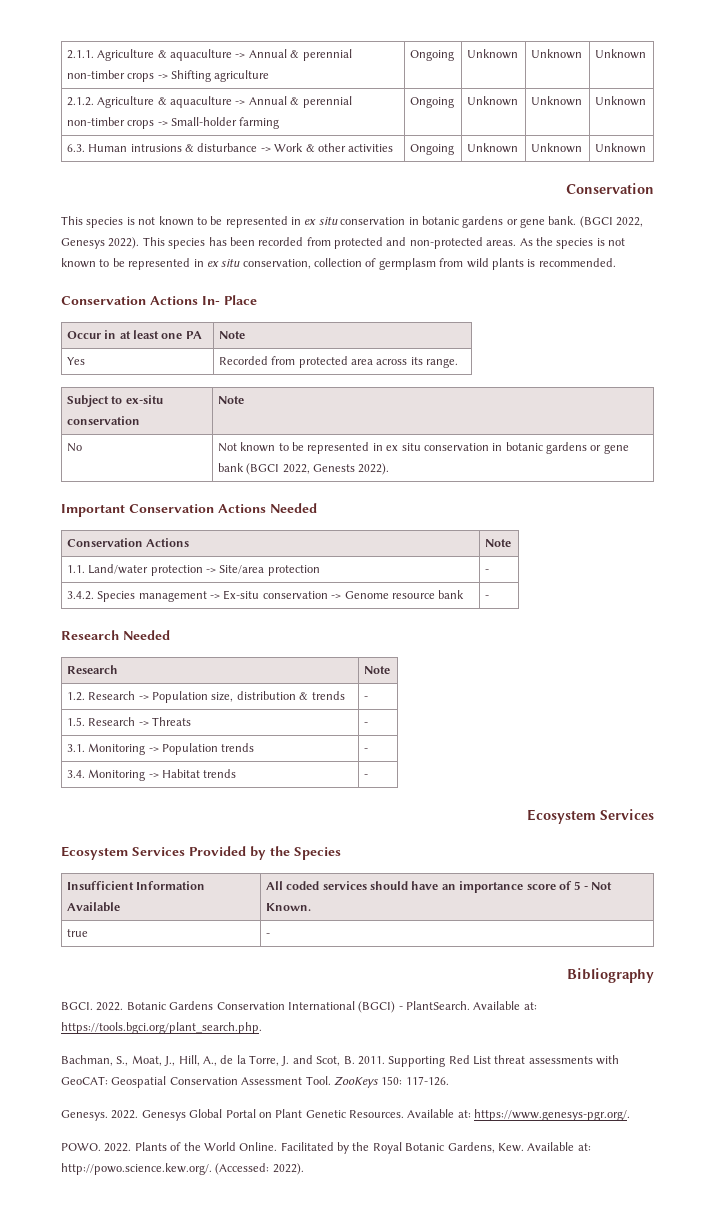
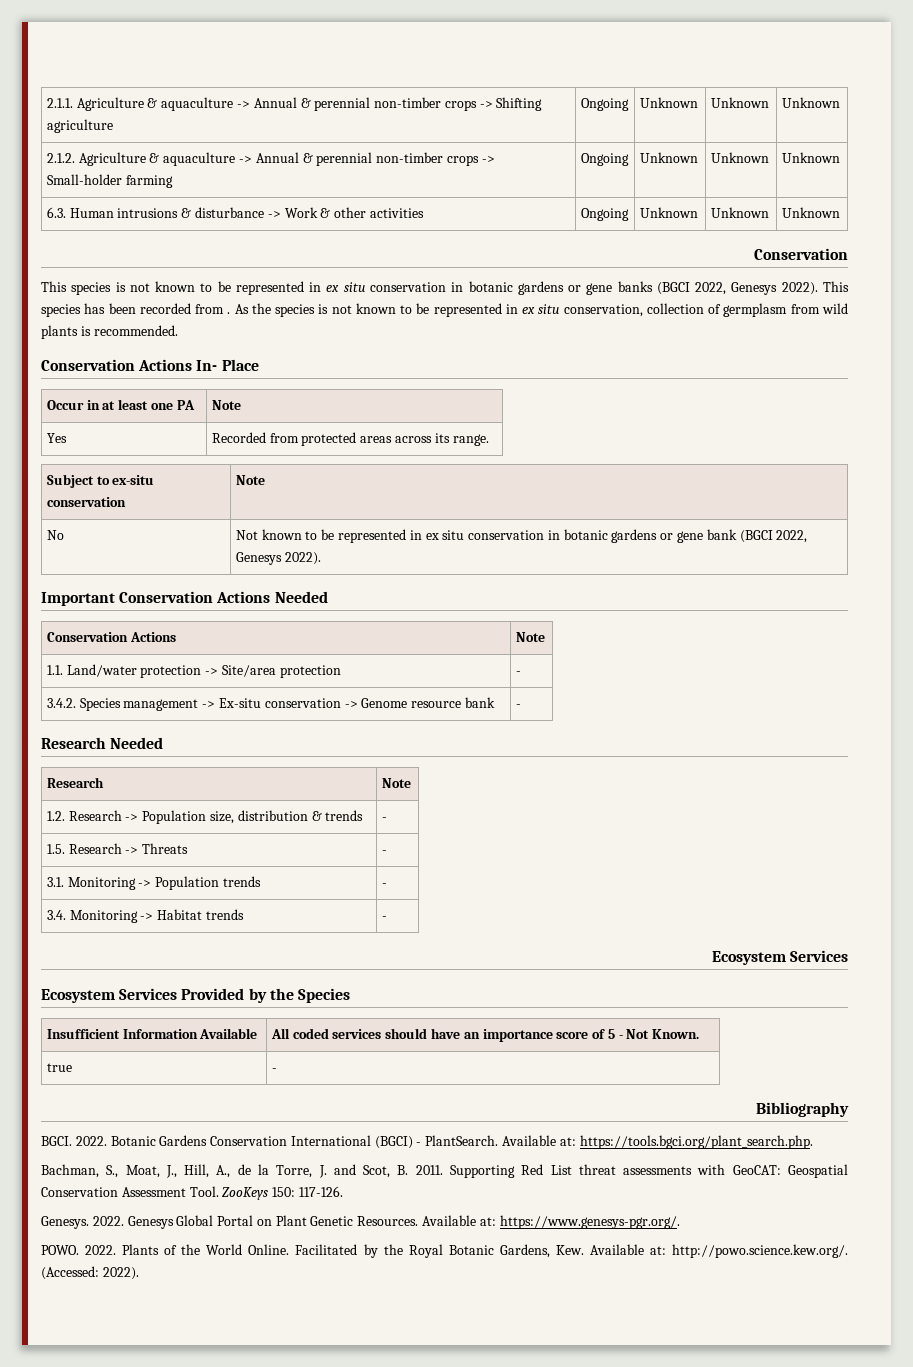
- This species is not known to be represented in ex situ conservation in botanic gardens or gene bank. (BGCI 2022, Genesys 2022).
+ This species is not known to be represented in ex situ conservation in botanic gardens or gene banks (BGCI 2022, Genesys 2022).
- This species has been recorded from protected and non-protected areas.
+ This species has been recorded from .
- Yes | Recorded from protected area across its range.
+ Yes | Recorded from protected areas across its range.
- No | Not known to be represented in ex situ conservation in botanic gardens or gene bank (BGCI 2022, Genests 2022).
+ No | Not known to be represented in ex situ conservation in botanic gardens or gene bank (BGCI 2022, Genesys 2022).

